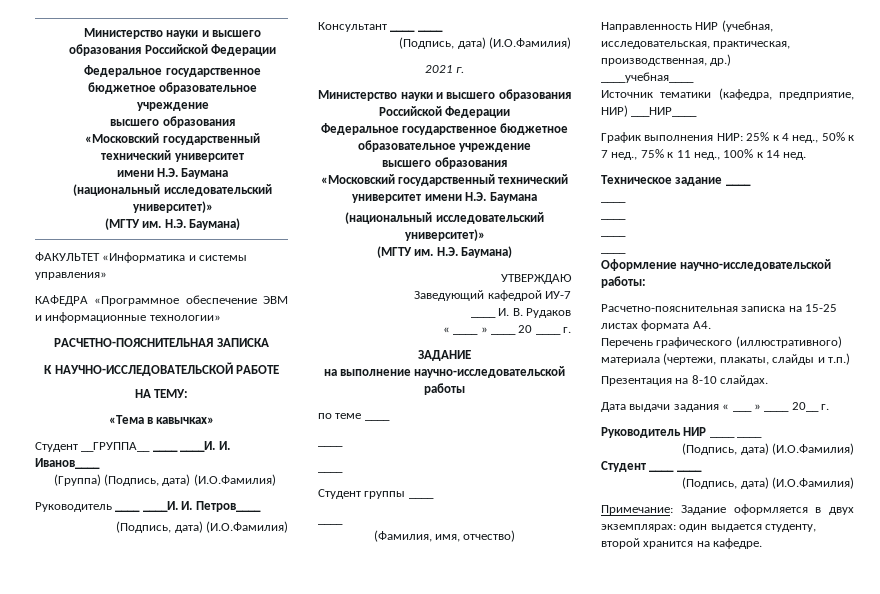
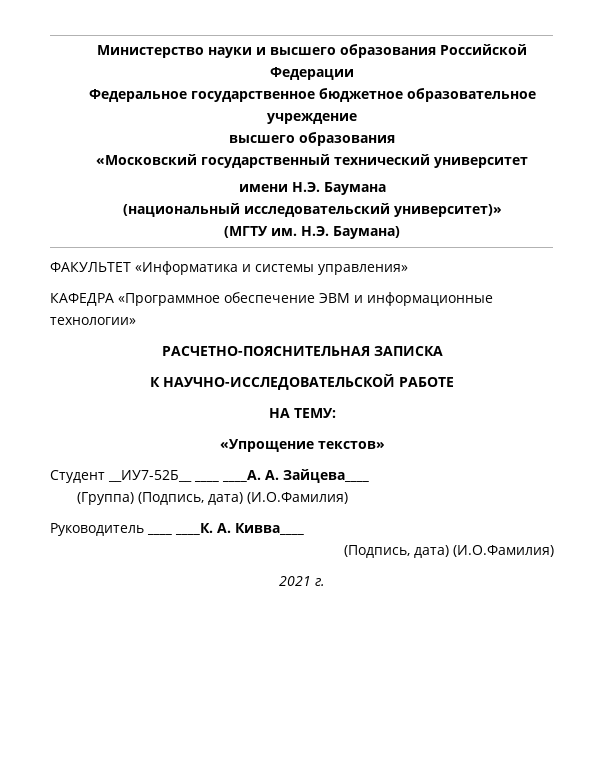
- «Тема в кавычках»
- Студент __ГРУППА__ ____ ____И. И. Иванов____
+ «Упрощение текстов»
+ Студент __ИУ7-52Б__ ____ ____А. А. Зайцева____
- Руководитель ____ ____И. И. Петров____
- (Подпись, дата) (И.О.Фамилия)
- Консультант ____ ____
+ Руководитель ____ ____К. А. Кивва____
  2021 г.
- Министерство науки и высшего образования Российской Федерации
- Федеральное государственное бюджетное образовательное учреждение
- высшего образования
- «Московский государственный технический университет имени Н.Э. Баумана
- (национальный исследовательский университет)»
- (МГТУ им. Н.Э. Баумана)
- УТВЕРЖДАЮ
- Заведующий кафедрой ИУ-7
- ____ И. В. Рудаков
- « ____ » ____ 20 ____ г.
- ЗАДАНИЕ
- на выполнение научно-исследовательской работы
- по теме ____
- ____
- ____
- Студент группы ____
- ____
- (Фамилия, имя, отчество)
- Направленность НИР (учебная, исследовательская, практическая, производственная, др.)
- ____учебная____
- Источник тематики (кафедра, предприятие, НИР) ___НИР____
- График выполнения НИР: 25% к 4 нед., 50% к 7 нед., 75% к 11 нед., 100% к 14 нед.
- Техническое задание ____
- ____
- ____
- ____
- ____
- Оформление научно-исследовательской работы:
- Расчетно-пояснительная записка на 15-25 листах формата А4.
- Перечень графического (иллюстративного) материала (чертежи, плакаты, слайды и т.п.)
- Презентация на 8-10 слайдах.
- Дата выдачи задания « ___ » ____ 20__ г.
- Руководитель НИР ____ ____
- (Подпись, дата) (И.О.Фамилия)
- Студент ____ ____
- (Подпись, дата) (И.О.Фамилия)
- Примечание: Задание оформляется в двух экземплярах: один выдается студенту, второй хранится на кафедре.

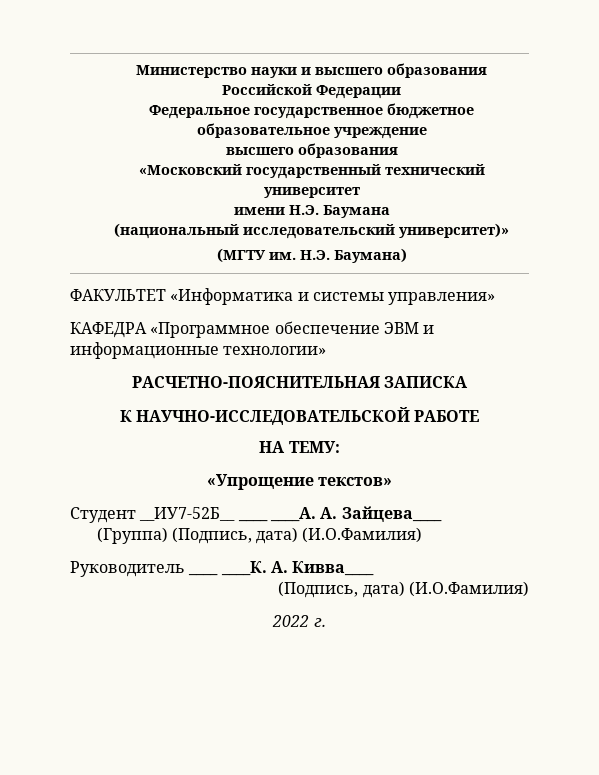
- 2021 г.
+ 2022 г.

